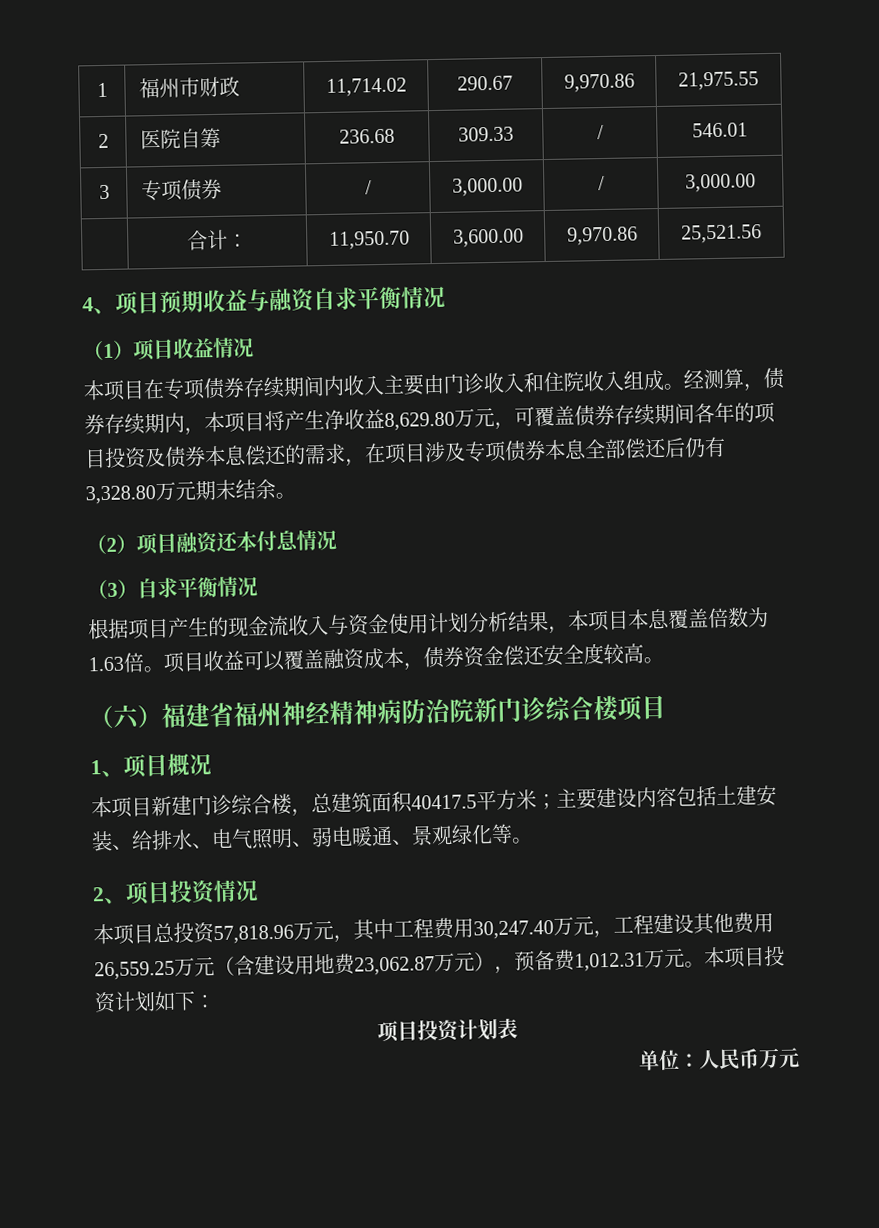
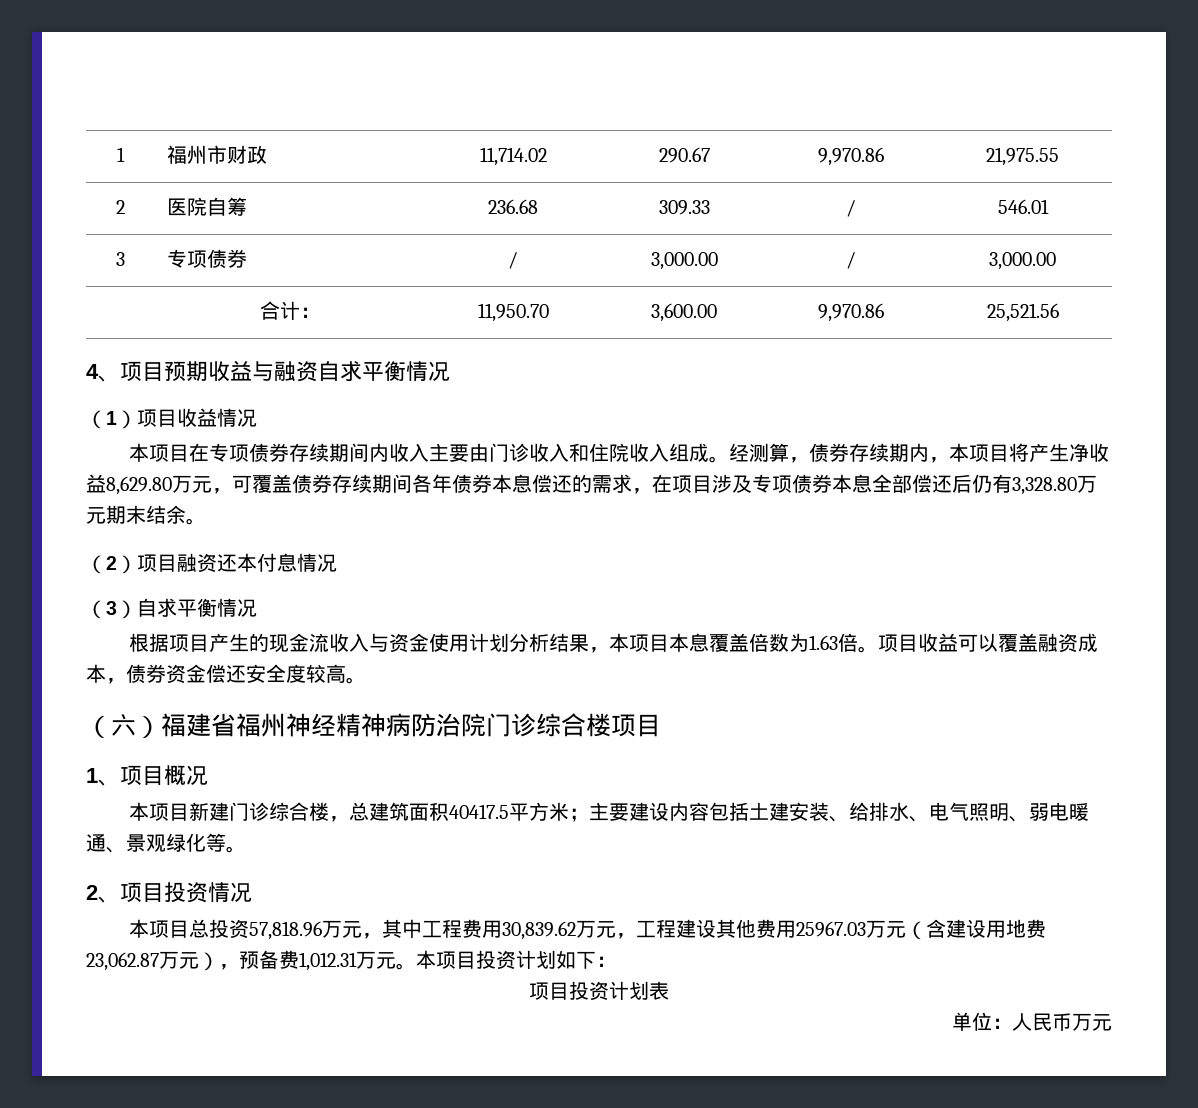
- 经测算，债券存续期内，本项目将产生净收益8,629.80万元，可覆盖债券存续期间各年的项目投资及债券本息偿还的需求，在项目涉及专项债券本息全部偿还后仍有3,328.80万元期末结余。
+ 经测算，债券存续期内，本项目将产生净收益8,629.80万元，可覆盖债券存续期间各年债券本息偿还的需求，在项目涉及专项债券本息全部偿还后仍有3,328.80万元期末结余。
- （六）福建省福州神经精神病防治院新门诊综合楼项目
+ （六）福建省福州神经精神病防治院门诊综合楼项目
- 本项目总投资57,818.96万元，其中工程费用30,247.40万元，工程建设其他费用26,559.25万元（含建设用地费23,062.87万元），预备费1,012.31万元。
+ 本项目总投资57,818.96万元，其中工程费用30,839.62万元，工程建设其他费用25967.03万元（含建设用地费23,062.87万元），预备费1,012.31万元。

